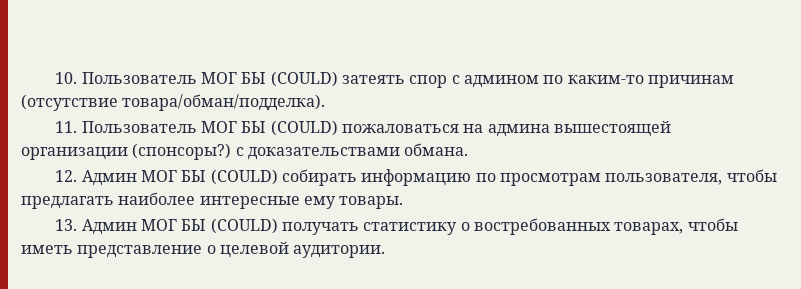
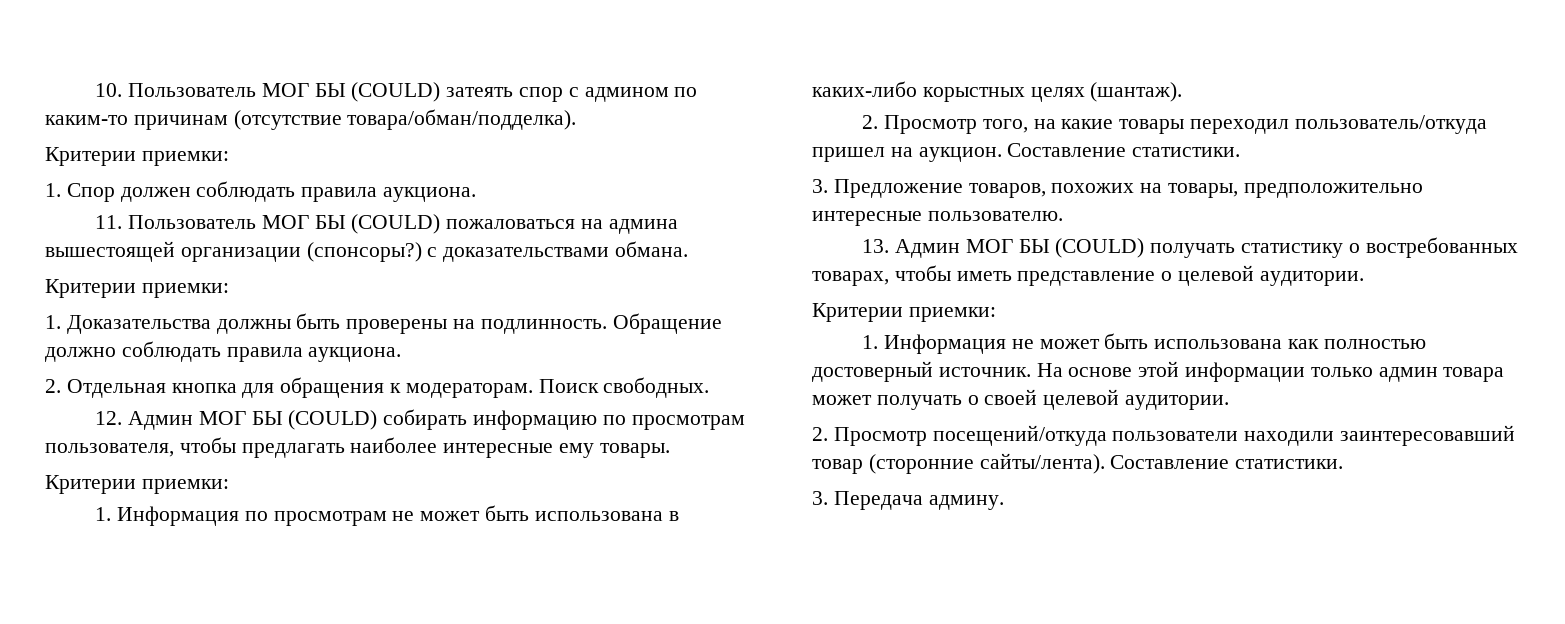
  10. Пользователь МОГ БЫ (COULD) затеять спор с админом по каким-то причинам (отсутствие товара/обман/подделка).
+ Критерии приемки:
+ 1. Спор должен соблюдать правила аукциона.
  11. Пользователь МОГ БЫ (COULD) пожаловаться на админа вышестоящей организации (спонсоры?) с доказательствами обмана.
+ Критерии приемки:
+ 1. Доказательства должны быть проверены на подлинность. Обращение должно соблюдать правила аукциона.
+ 2. Отдельная кнопка для обращения к модераторам. Поиск свободных.
  12. Админ МОГ БЫ (COULD) собирать информацию по просмотрам пользователя, чтобы предлагать наиболее интересные ему товары.
+ Критерии приемки:
+ 1. Информация по просмотрам не может быть использована в каких-либо корыстных целях (шантаж).
+ 2. Просмотр того, на какие товары переходил пользователь/откуда пришел на аукцион. Составление статистики.
+ 3. Предложение товаров, похожих на товары, предположительно интересные пользователю.
  13. Админ МОГ БЫ (COULD) получать статистику о востребованных товарах, чтобы иметь представление о целевой аудитории.
+ Критерии приемки:
+ 1. Информация не может быть использована как полностью достоверный источник. На основе этой информации только админ товара может получать о своей целевой аудитории.
+ 2. Просмотр посещений/откуда пользователи находили заинтересовавший товар (сторонние сайты/лента). Составление статистики.
+ 3. Передача админу.

